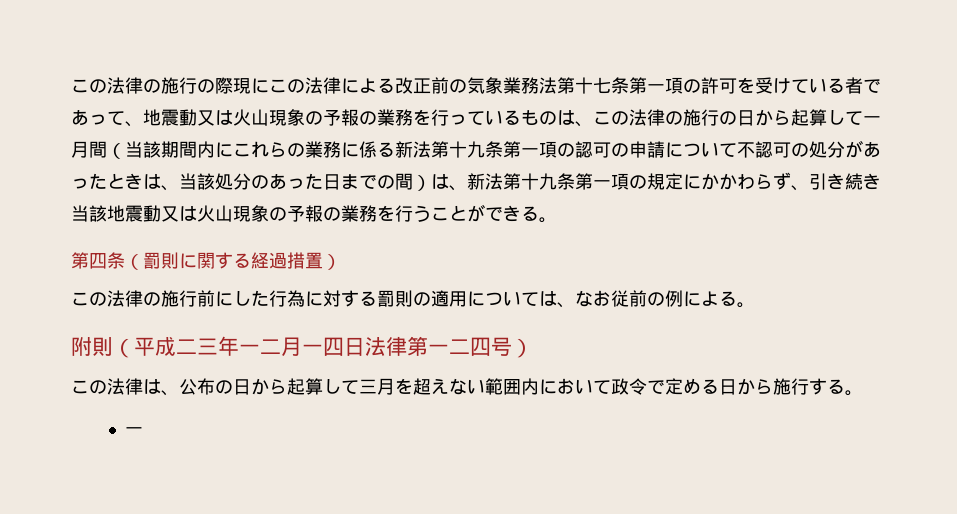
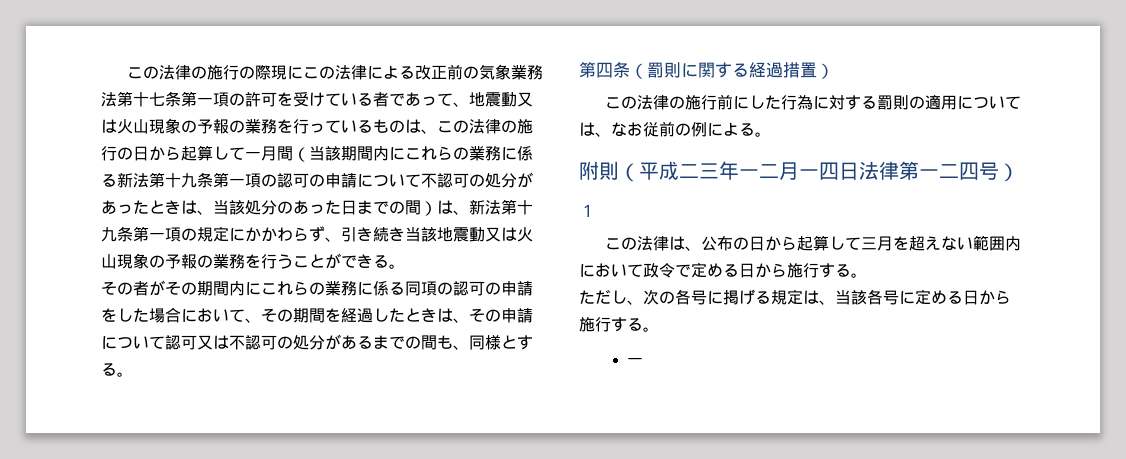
+ その者がその期間内にこれらの業務に係る同項の認可の申請をした場合において、その期間を経過したときは、その申請について認可又は不認可の処分があるまでの間も、同様とする。
+ １
+ ただし、次の各号に掲げる規定は、当該各号に定める日から施行する。

